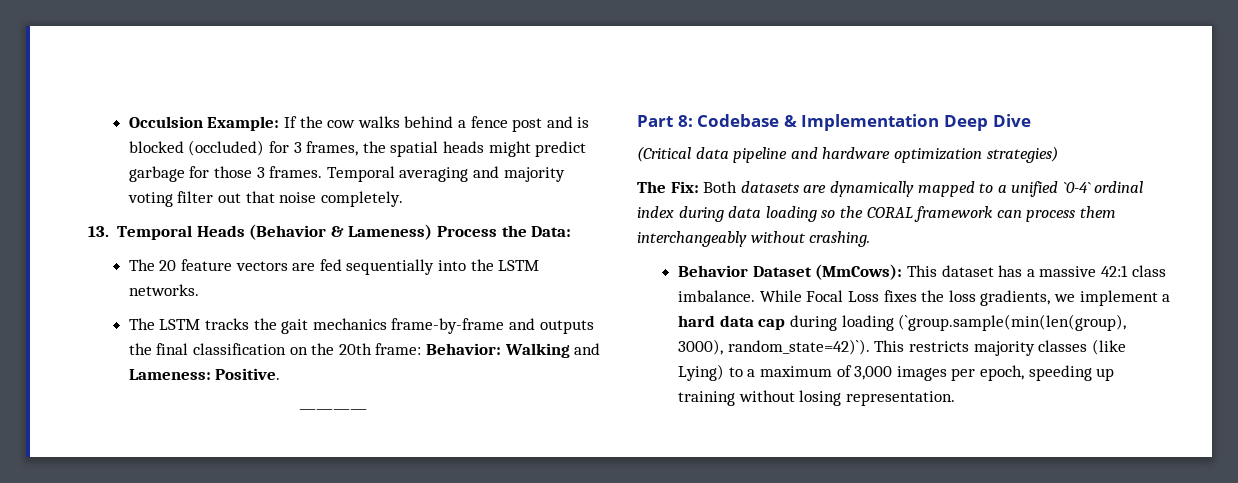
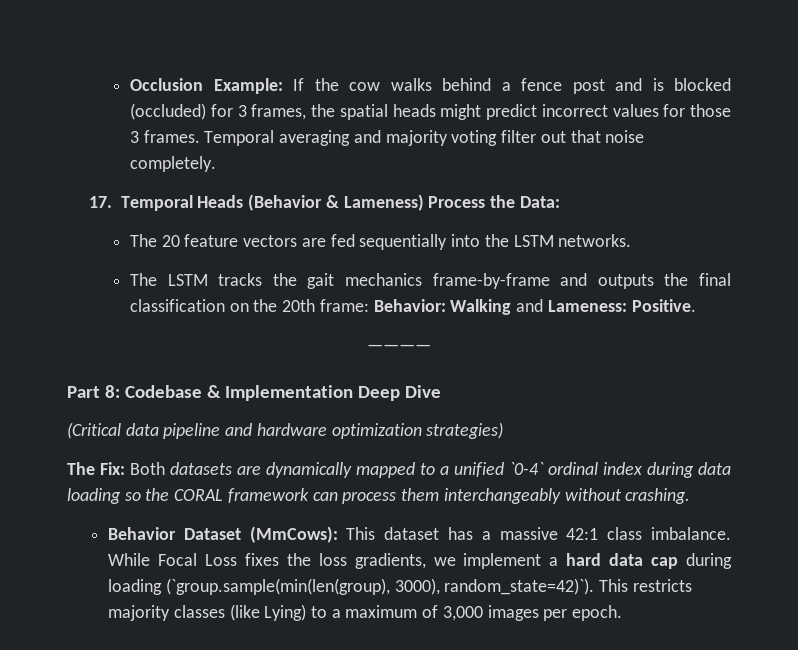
- Occulsion Example: If the cow walks behind a fence post and is blocked (occluded) for 3 frames, the spatial heads might predict garbage for those 3 frames.
+ Occlusion Example: If the cow walks behind a fence post and is blocked (occluded) for 3 frames, the spatial heads might predict incorrect values for those 3 frames.
- 13. Temporal Heads (Behavior & Lameness) Process the Data:
+ 17. Temporal Heads (Behavior & Lameness) Process the Data:
- This restricts majority classes (like Lying) to a maximum of 3,000 images per epoch, speeding up training without losing representation.
+ This restricts majority classes (like Lying) to a maximum of 3,000 images per epoch.

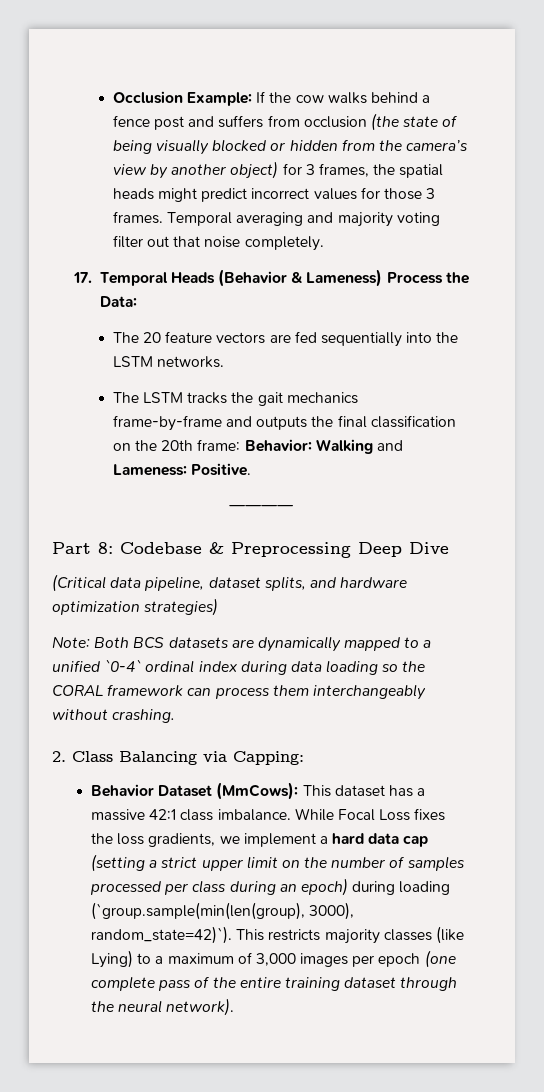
- Occlusion Example: If the cow walks behind a fence post and is blocked (occluded) for 3 frames, the spatial heads might predict incorrect values for those 3 frames.
+ Occlusion Example: If the cow walks behind a fence post and suffers from occlusion (the state of being visually blocked or hidden from the camera’s view by another object) for 3 frames, the spatial heads might predict incorrect values for those 3 frames.
- Part 8: Codebase & Implementation Deep Dive
+ Part 8: Codebase & Preprocessing Deep Dive
- (Critical data pipeline and hardware optimization strategies)
+ (Critical data pipeline, dataset splits, and hardware optimization strategies)
- The Fix: Both datasets are dynamically mapped to a unified `0-4` ordinal index during data loading so the CORAL framework can process them interchangeably without crashing.
+ Note: Both BCS datasets are dynamically mapped to a unified `0-4` ordinal index during data loading so the CORAL framework can process them interchangeably without crashing.
+ 2. Class Balancing via Capping:
- While Focal Loss fixes the loss gradients, we implement a hard data cap during loading (`group.sample(min(len(group), 3000), random_state=42)`).
+ While Focal Loss fixes the loss gradients, we implement a hard data cap (setting a strict upper limit on the number of samples processed per class during an epoch) during loading (`group.sample(min(len(group), 3000), random_state=42)`).
- This restricts majority classes (like Lying) to a maximum of 3,000 images per epoch.
+ This restricts majority classes (like Lying) to a maximum of 3,000 images per epoch (one complete pass of the entire training dataset through the neural network).

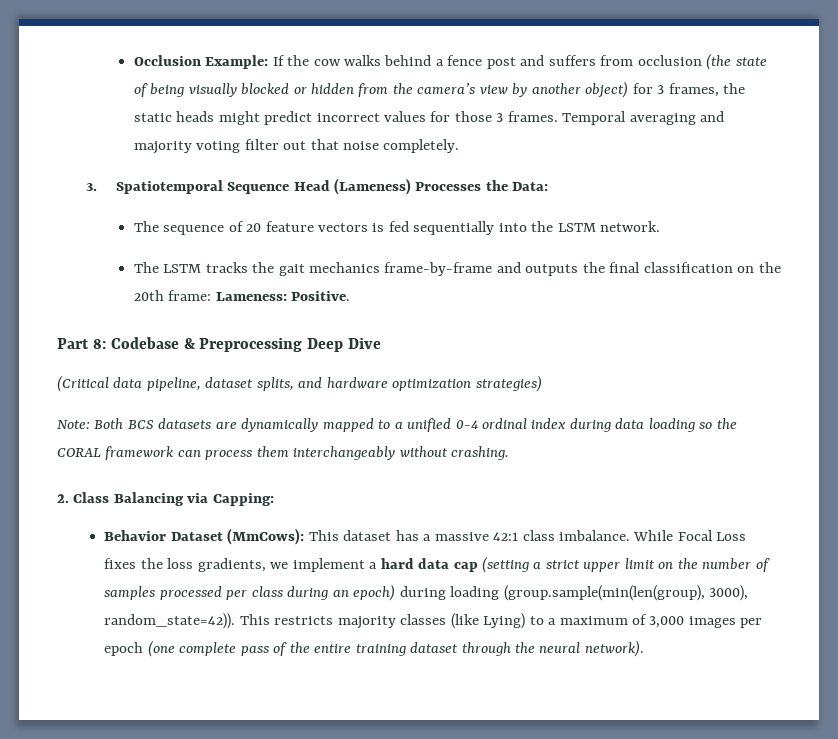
- Occlusion Example: If the cow walks behind a fence post and suffers from occlusion (the state of being visually blocked or hidden from the camera’s view by another object) for 3 frames, the spatial heads might predict incorrect values for those 3 frames.
+ Occlusion Example: If the cow walks behind a fence post and suffers from occlusion (the state of being visually blocked or hidden from the camera’s view by another object) for 3 frames, the static heads might predict incorrect values for those 3 frames.
- 17. Temporal Heads (Behavior & Lameness) Process the Data:
+ 3. Spatiotemporal Sequence Head (Lameness) Processes the Data:
- The 20 feature vectors are fed sequentially into the LSTM networks.
+ The sequence of 20 feature vectors is fed sequentially into the LSTM network.
- The LSTM tracks the gait mechanics frame-by-frame and outputs the final classification on the 20th frame: Behavior: Walking and Lameness: Positive.
+ The LSTM tracks the gait mechanics frame-by-frame and outputs the final classification on the 20th frame: Lameness: Positive.
- ————
- Note: Both BCS datasets are dynamically mapped to a unified `0-4` ordinal index during data loading so the CORAL framework can process them interchangeably without crashing.
+ Note: Both BCS datasets are dynamically mapped to a unified 0-4 ordinal index during data loading so the CORAL framework can process them interchangeably without crashing.
- While Focal Loss fixes the loss gradients, we implement a hard data cap (setting a strict upper limit on the number of samples processed per class during an epoch) during loading (`group.sample(min(len(group), 3000), random_state=42)`).
+ While Focal Loss fixes the loss gradients, we implement a hard data cap (setting a strict upper limit on the number of samples processed per class during an epoch) during loading (group.sample(min(len(group), 3000), random_state=42)).

